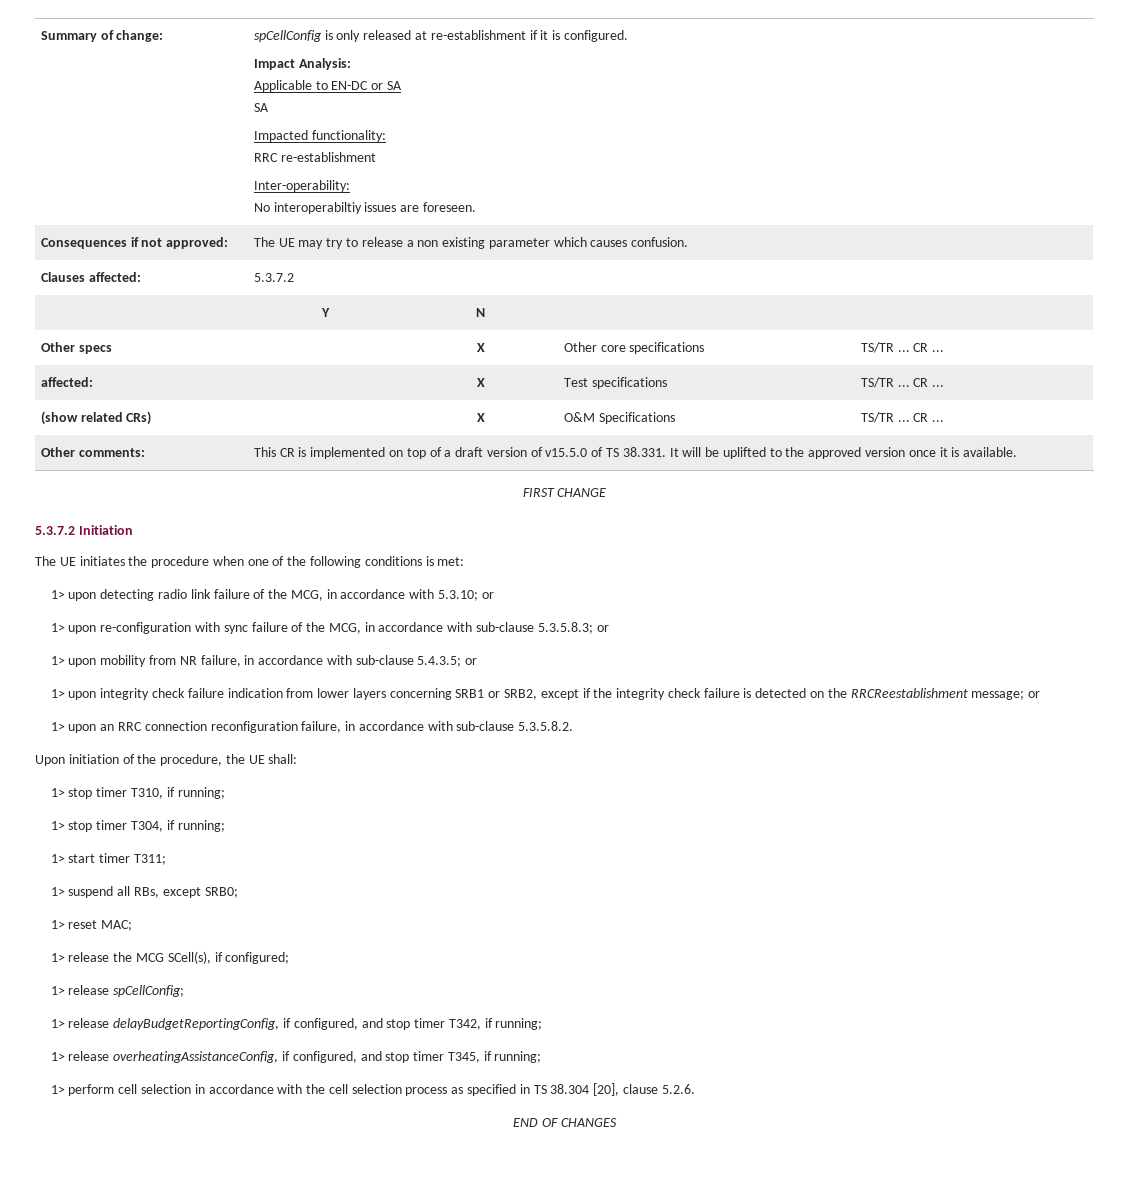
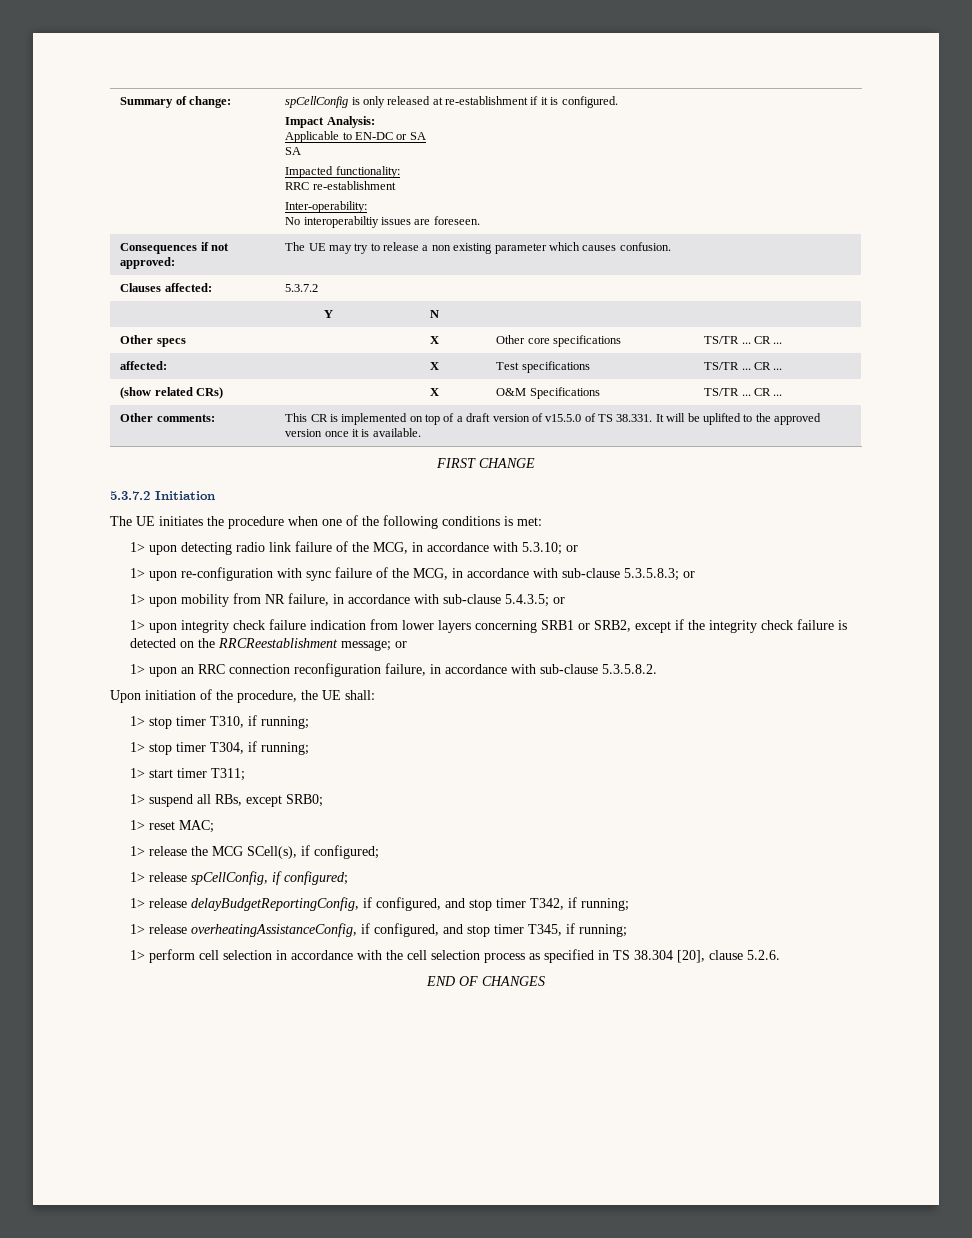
- 1> release spCellConfig;
+ 1> release spCellConfig, if configured;

